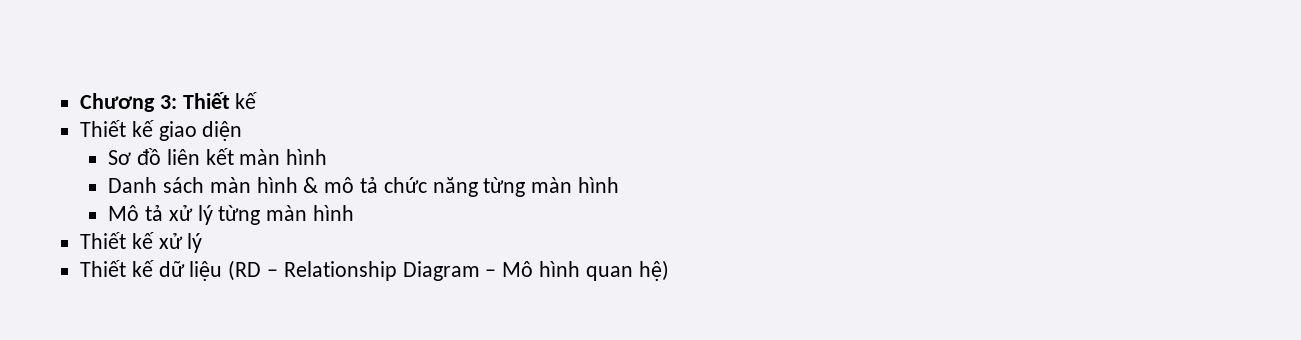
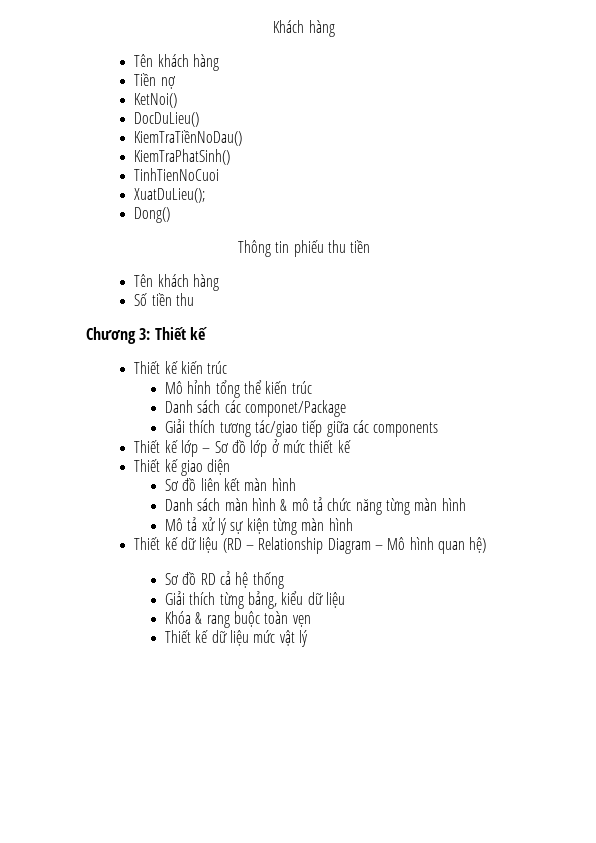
+ Khách hàng
+ Tên khách hàng
+ Tiền nợ
+ KetNoi()
+ DocDuLieu()
+ KiemTraTiềnNoDau()
+ KiemTraPhatSinh()
+ TinhTienNoCuoi
+ XuatDuLieu();
+ Dong()
+ Thông tin phiếu thu tiền
+ Tên khách hàng
+ Số tiền thu
  Chương 3: Thiết kế
+ Thiết kế kiến trúc
+ Mô hỉnh tổng thể kiến trúc
+ Danh sách các componet/Package
+ Giải thích tương tác/giao tiếp giữa các components
+ Thiết kế lớp – Sơ đồ lớp ở mức thiết kế
- Mô tả xử lý từng màn hình
- Thiết kế xử lý
+ Mô tả xử lý sự kiện từng màn hình
+ Sơ đồ RD cả hệ thống
+ Giải thích từng bảng, kiểu dữ liệu
+ Khóa & rang buộc toàn vẹn
+ Thiết kế dữ liệu mức vật lý

